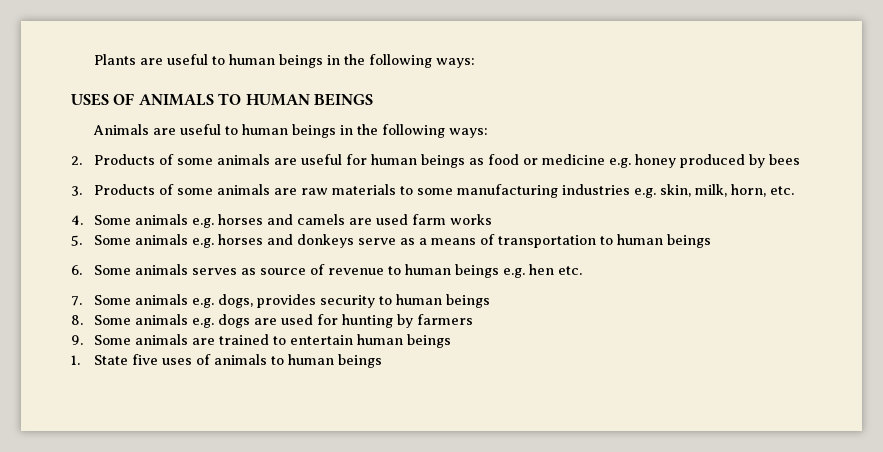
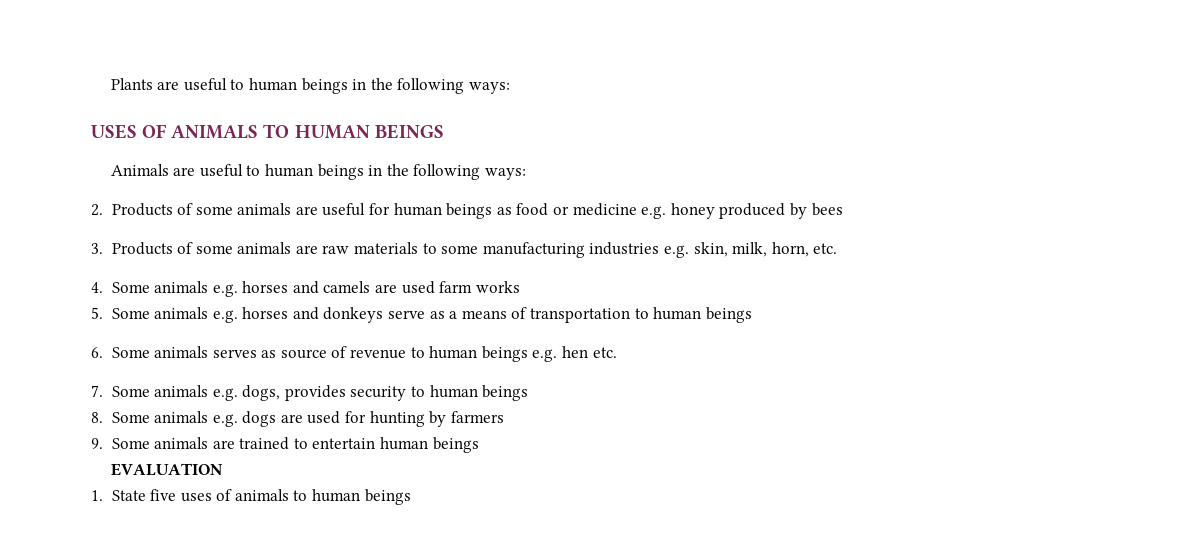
+ EVALUATION

